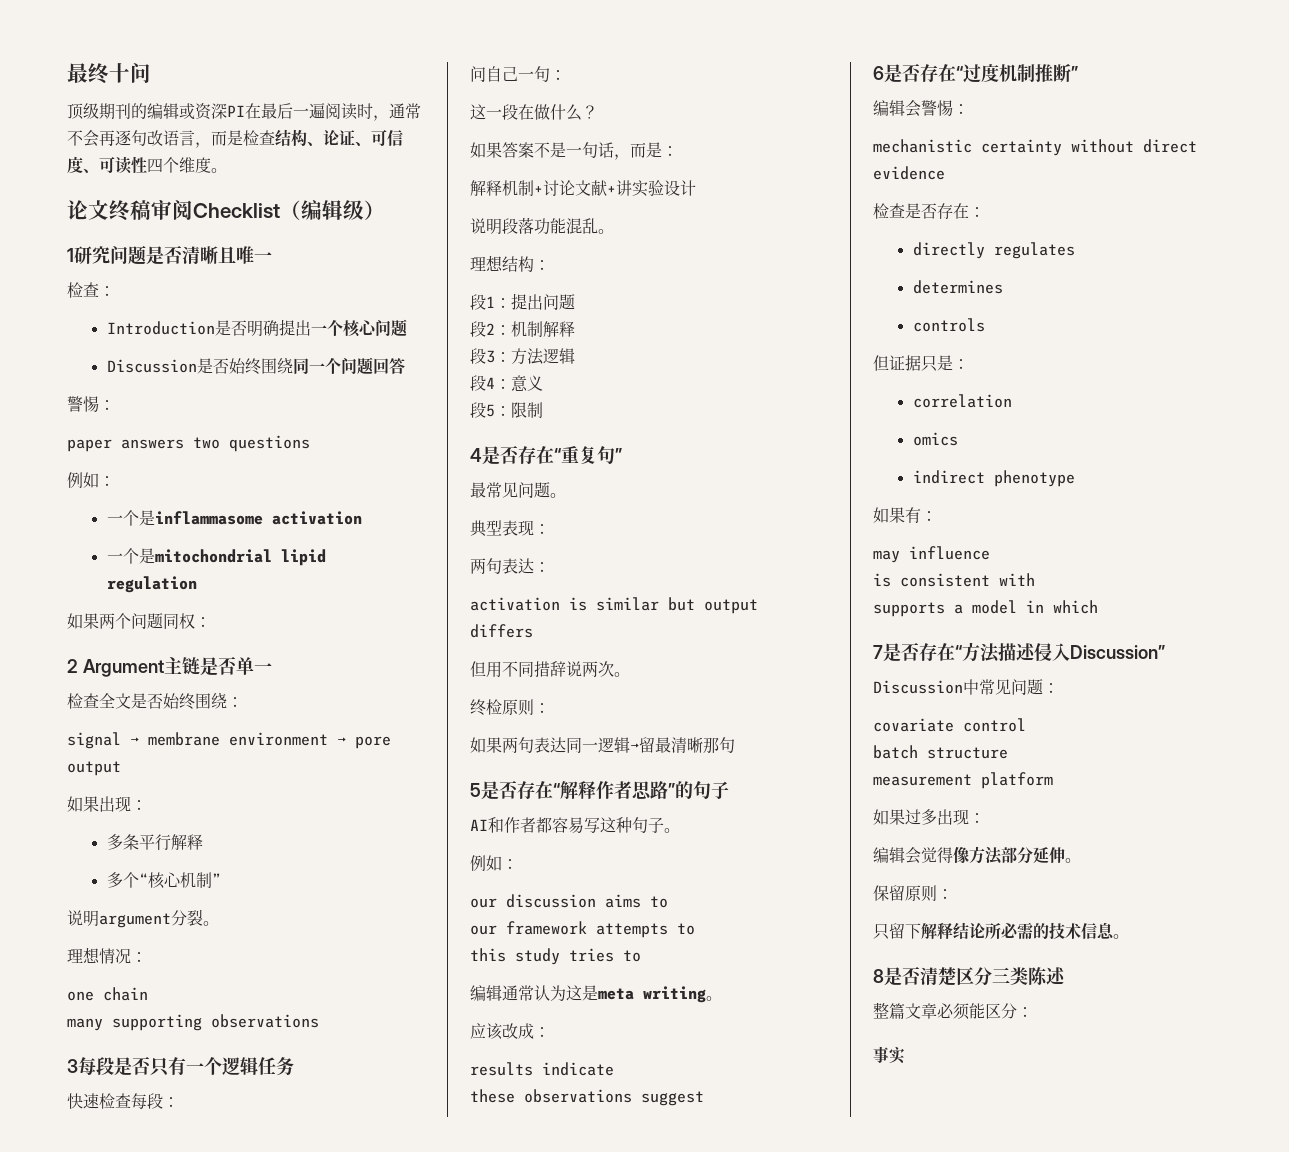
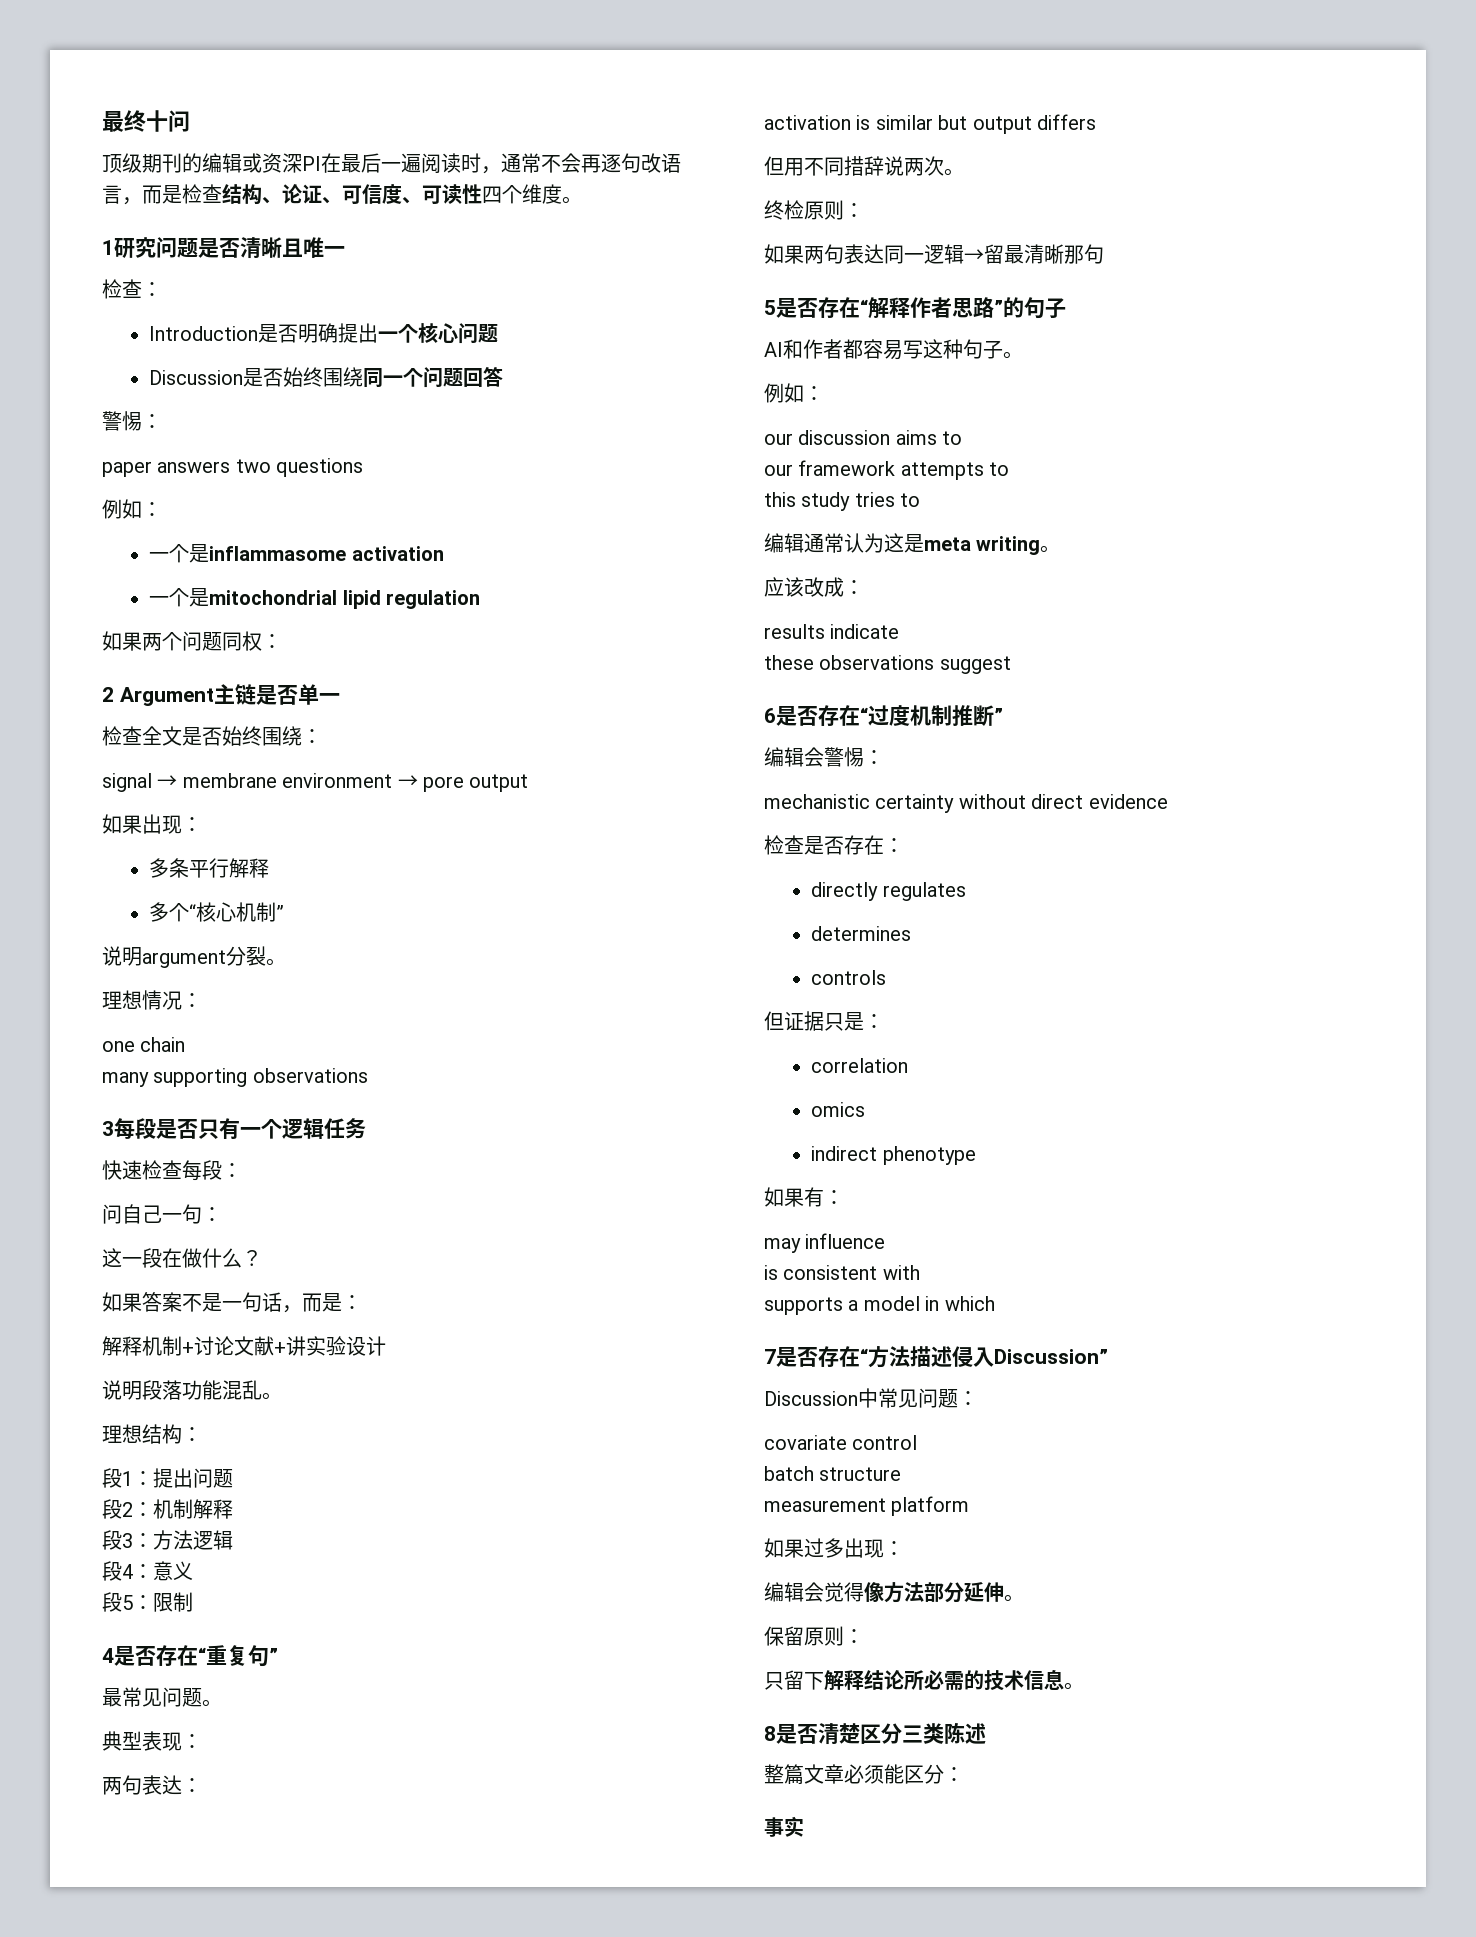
- 论文终稿审阅Checklist（编辑级）

